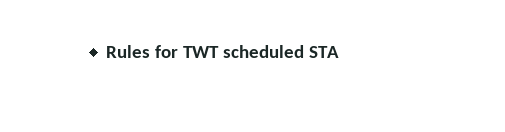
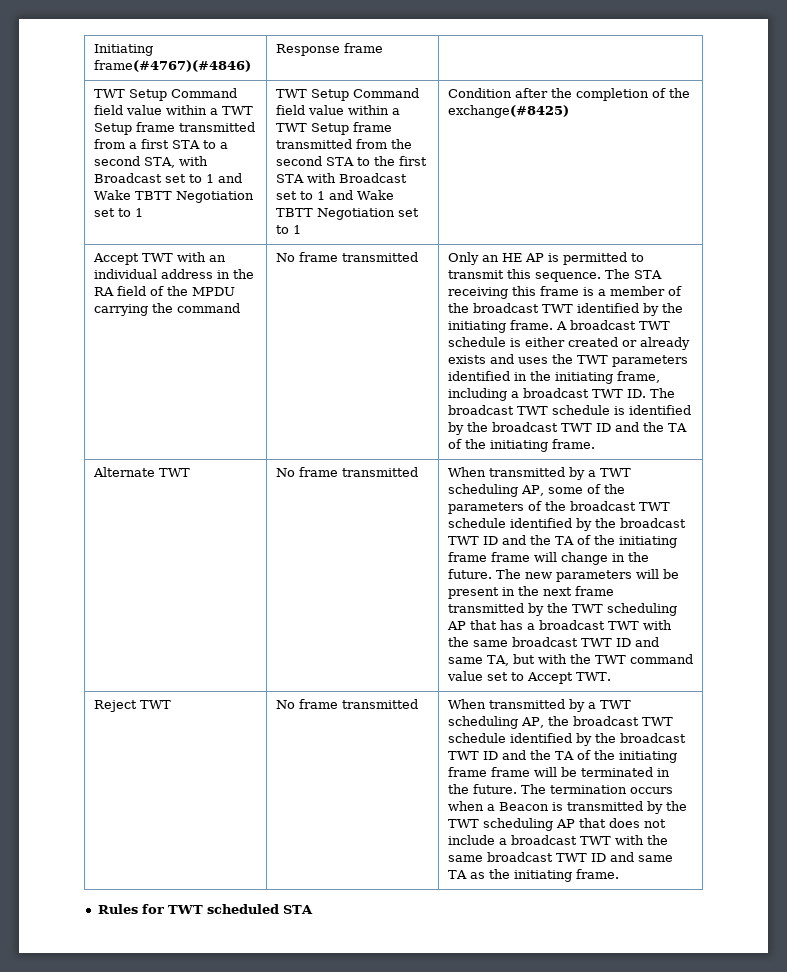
+ Initiating frame(#4767)(#4846) | Response frame |
+ TWT Setup Command field value within a TWT Setup frame transmitted from a first STA to a second STA, with Broadcast set to 1 and Wake TBTT Negotiation set to 1 | TWT Setup Command field value within a TWT Setup frame transmitted from the second STA to the first STA with Broadcast set to 1 and Wake TBTT Negotiation set to 1 | Condition after the completion of the exchange(#8425)
+ Accept TWT with an individual address in the RA field of the MPDU carrying the command | No frame transmitted | Only an HE AP is permitted to transmit this sequence. The STA receiving this frame is a member of the broadcast TWT identified by the initiating frame. A broadcast TWT schedule is either created or already exists and uses the TWT parameters identified in the initiating frame, including a broadcast TWT ID. The broadcast TWT schedule is identified by the broadcast TWT ID and the TA of the initiating frame.
+ Alternate TWT | No frame transmitted | When transmitted by a TWT scheduling AP, some of the parameters of the broadcast TWT schedule identified by the broadcast TWT ID and the TA of the initiating frame frame will change in the future. The new parameters will be present in the next frame transmitted by the TWT scheduling AP that has a broadcast TWT with the same broadcast TWT ID and same TA, but with the TWT command value set to Accept TWT.
+ Reject TWT | No frame transmitted | When transmitted by a TWT scheduling AP, the broadcast TWT schedule identified by the broadcast TWT ID and the TA of the initiating frame frame will be terminated in the future. The termination occurs when a Beacon is transmitted by the TWT scheduling AP that does not include a broadcast TWT with the same broadcast TWT ID and same TA as the initiating frame.

